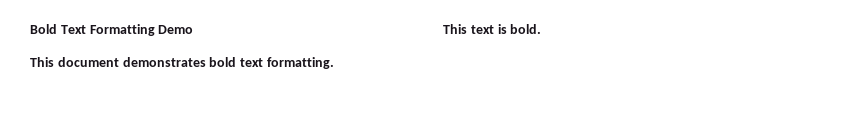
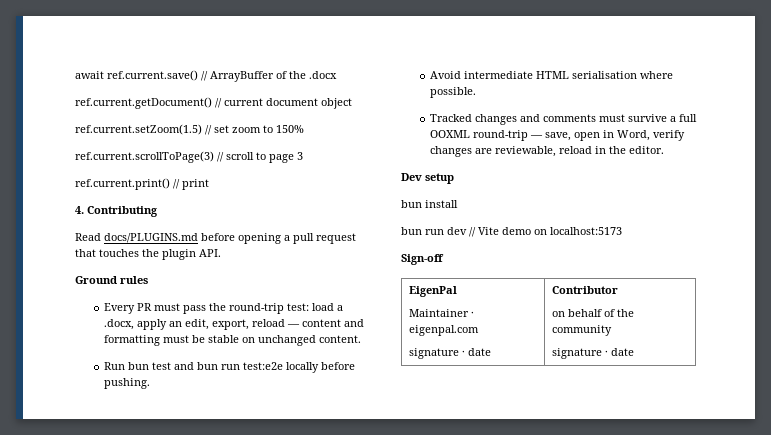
- Bold Text Formatting Demo
- This document demonstrates bold text formatting.
- This text is bold.
+ await ref.current.save() // ArrayBuffer of the .docx
+ ref.current.getDocument() // current document object
+ ref.current.setZoom(1.5) // set zoom to 150%
+ ref.current.scrollToPage(3) // scroll to page 3
+ ref.current.print() // print
+ 4. Contributing
+ Read docs/PLUGINS.md before opening a pull request that touches the plugin API.
+ Ground rules
+ Every PR must pass the round-trip test: load a .docx, apply an edit, export, reload — content and formatting must be stable on unchanged content.
+ Run bun test and bun run test:e2e locally before pushing.
+ Avoid intermediate HTML serialisation where possible.
+ Tracked changes and comments must survive a full OOXML round-trip — save, open in Word, verify changes are reviewable, reload in the editor.
+ Dev setup
+ bun install
+ bun run dev // Vite demo on localhost:5173
+ Sign-off
+ EigenPal
+ Maintainer · eigenpal.com
+ signature · date | Contributor
+ on behalf of the community
+ signature · date

